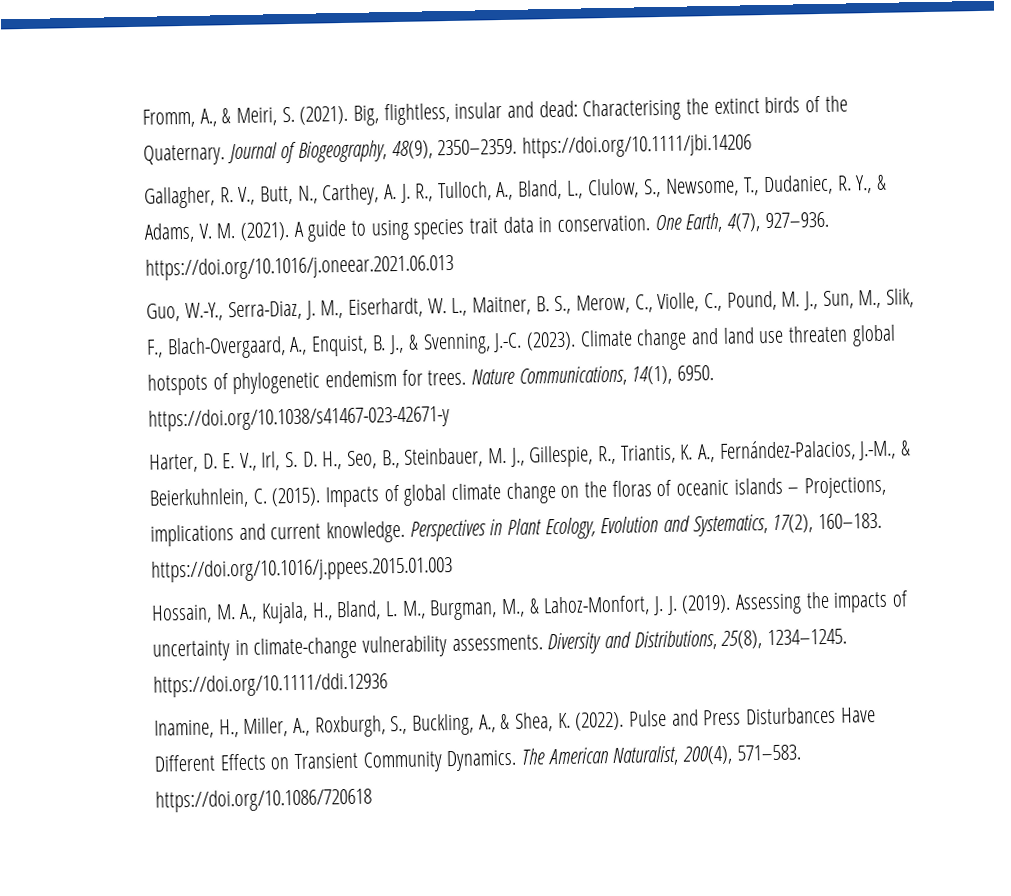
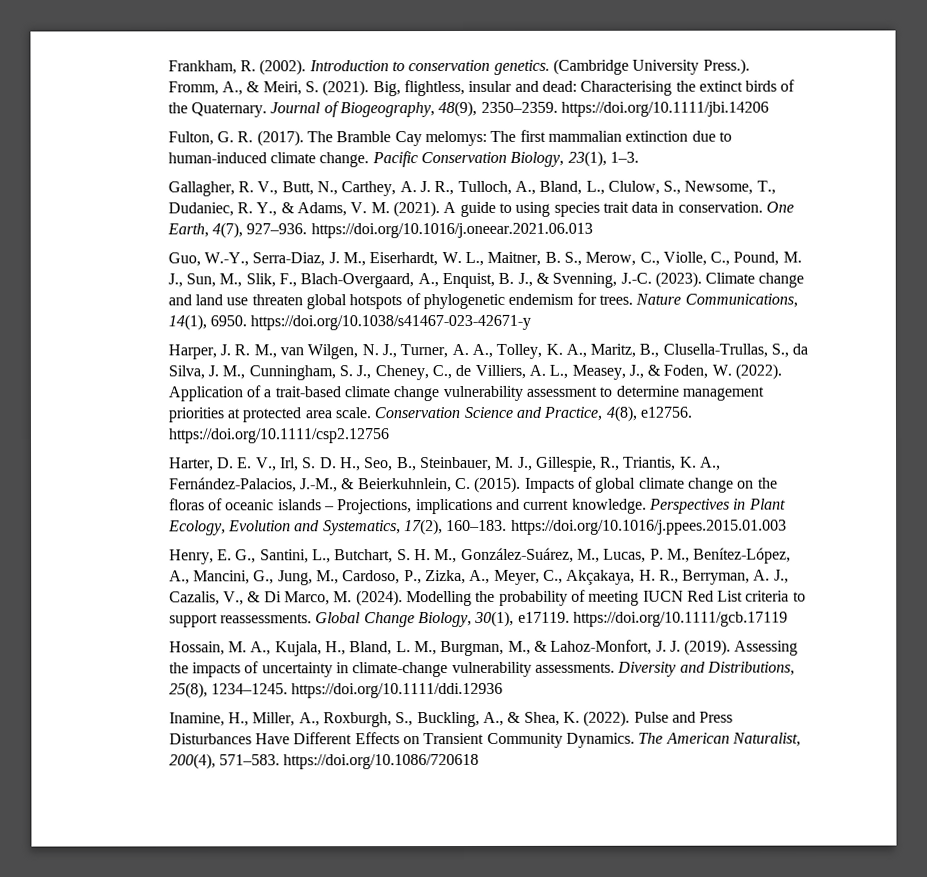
+ Frankham, R. (2002). Introduction to conservation genetics. (Cambridge University Press.).
+ Fulton, G. R. (2017). The Bramble Cay melomys: The first mammalian extinction due to human-induced climate change. Pacific Conservation Biology, 23(1), 1–3.
+ Harper, J. R. M., van Wilgen, N. J., Turner, A. A., Tolley, K. A., Maritz, B., Clusella-Trullas, S., da Silva, J. M., Cunningham, S. J., Cheney, C., de Villiers, A. L., Measey, J., & Foden, W. (2022). Application of a trait-based climate change vulnerability assessment to determine management priorities at protected area scale. Conservation Science and Practice, 4(8), e12756. https://doi.org/10.1111/csp2.12756
+ Henry, E. G., Santini, L., Butchart, S. H. M., González-Suárez, M., Lucas, P. M., Benítez-López, A., Mancini, G., Jung, M., Cardoso, P., Zizka, A., Meyer, C., Akçakaya, H. R., Berryman, A. J., Cazalis, V., & Di Marco, M. (2024). Modelling the probability of meeting IUCN Red List criteria to support reassessments. Global Change Biology, 30(1), e17119. https://doi.org/10.1111/gcb.17119

